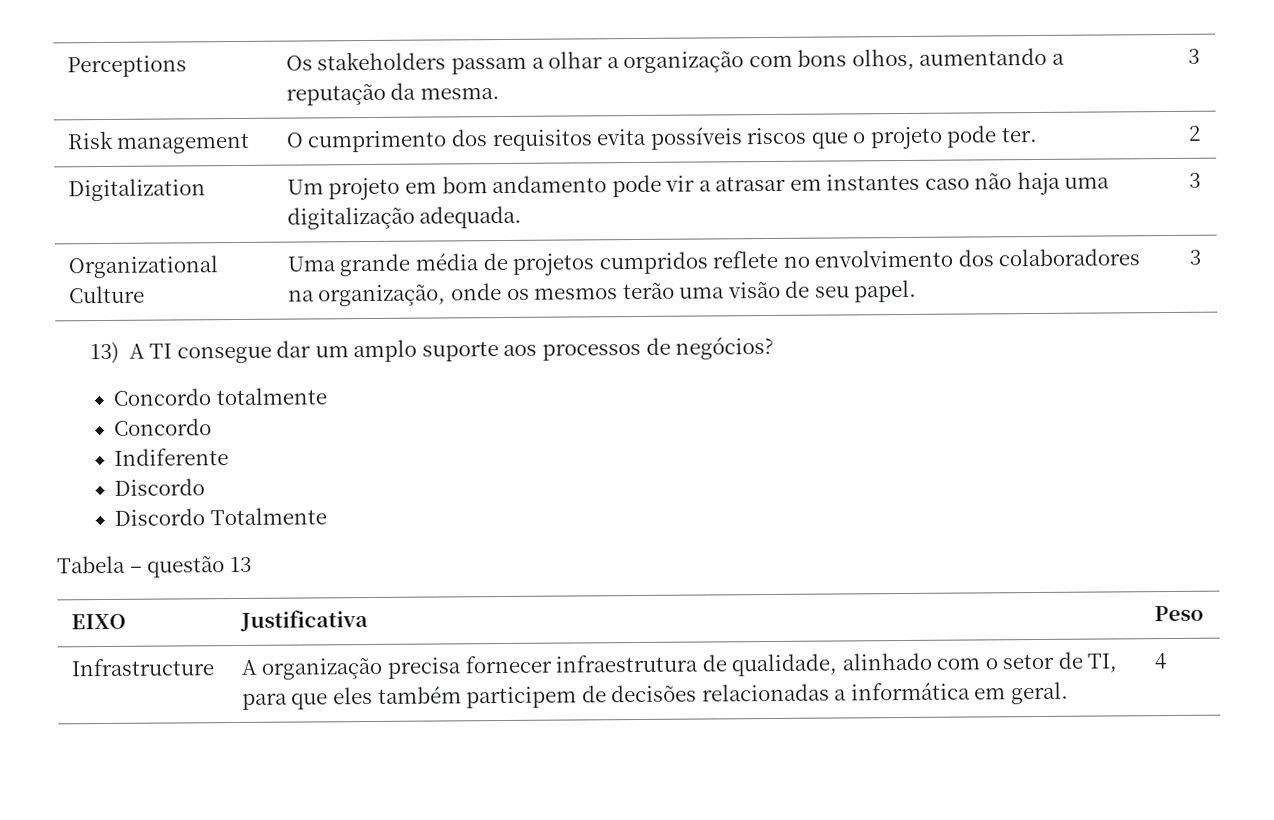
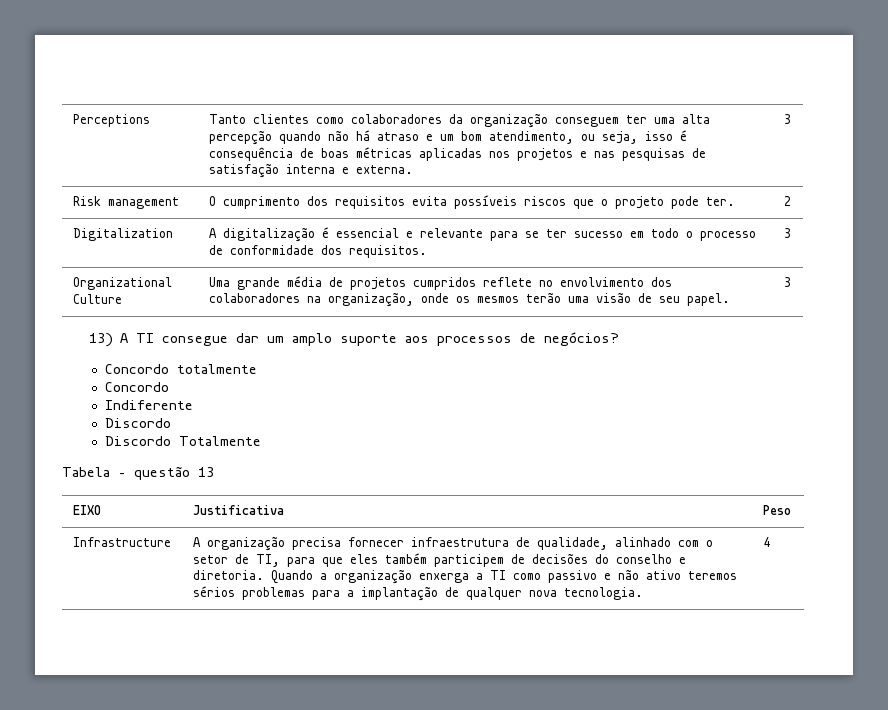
- Perceptions | Os stakeholders passam a olhar a organização com bons olhos, aumentando a reputação da mesma. | 3
+ Perceptions | Tanto clientes como colaboradores da organização conseguem ter uma alta percepção quando não há atraso e um bom atendimento, ou seja, isso é consequência de boas métricas aplicadas nos projetos e nas pesquisas de satisfação interna e externa. | 3
- Digitalization | Um projeto em bom andamento pode vir a atrasar em instantes caso não haja uma digitalização adequada. | 3
+ Digitalization | A digitalização é essencial e relevante para se ter sucesso em todo o processo de conformidade dos requisitos. | 3
- A organização precisa fornecer infraestrutura de qualidade, alinhado com o setor de TI, para que eles também participem de decisões relacionadas a informática em geral.
+ A organização precisa fornecer infraestrutura de qualidade, alinhado com o setor de TI, para que eles também participem de decisões do conselho e diretoria. Quando a organização enxerga a TI como passivo e não ativo teremos sérios problemas para a implantação de qualquer nova tecnologia.

